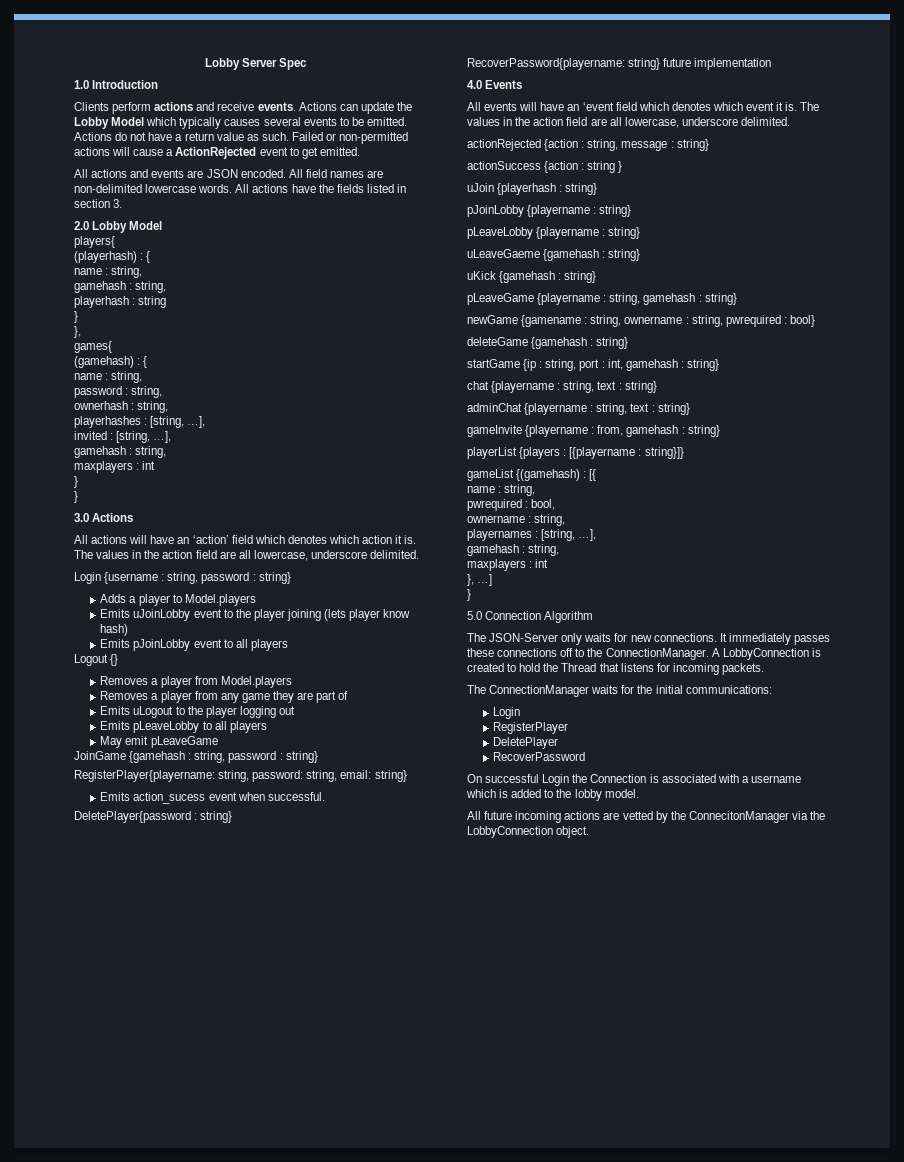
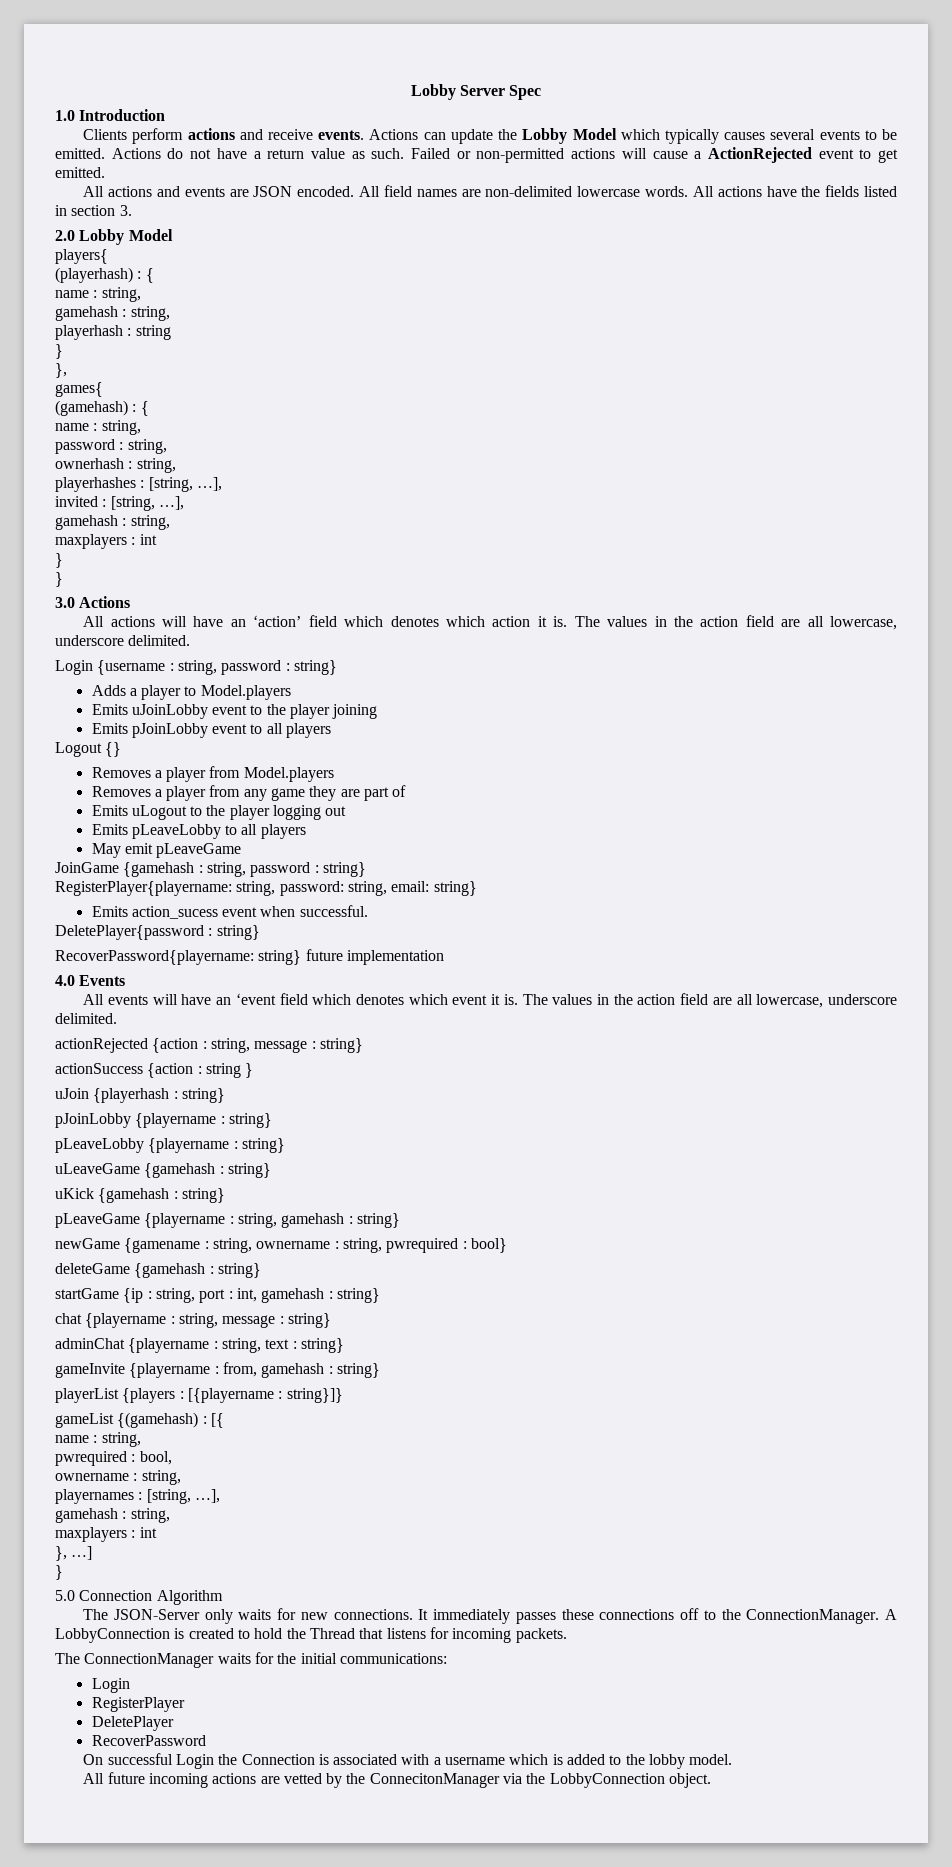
- Emits uJoinLobby event to the player joining (lets player know hash)
+ Emits uJoinLobby event to the player joining
- uLeaveGaeme {gamehash : string}
+ uLeaveGame {gamehash : string}
- chat {playername : string, text : string}
+ chat {playername : string, message : string}

